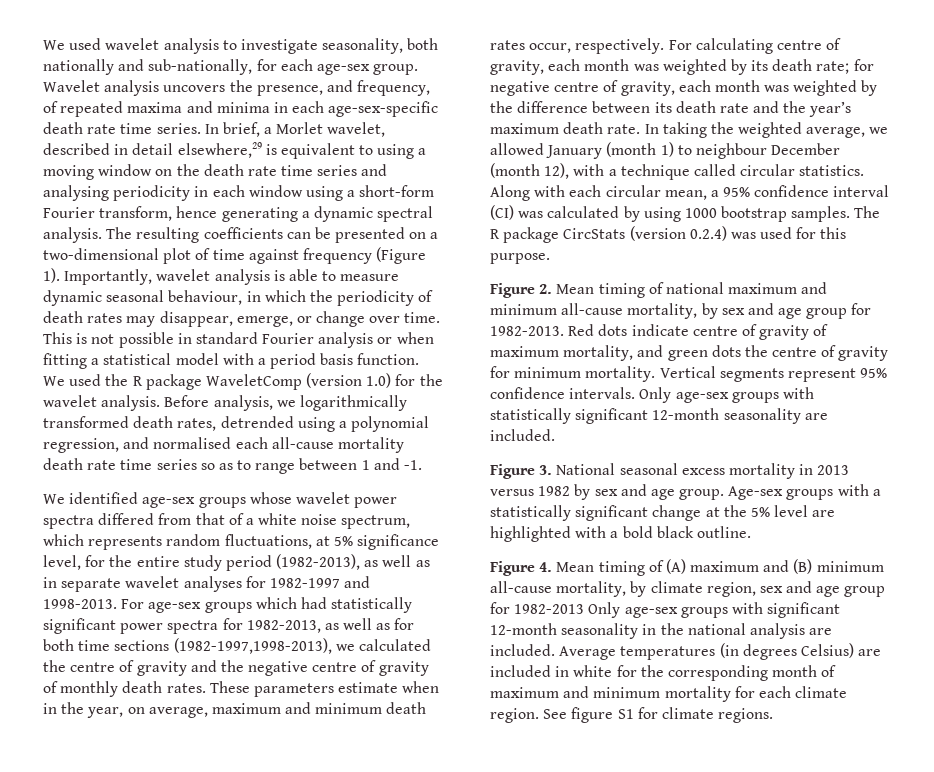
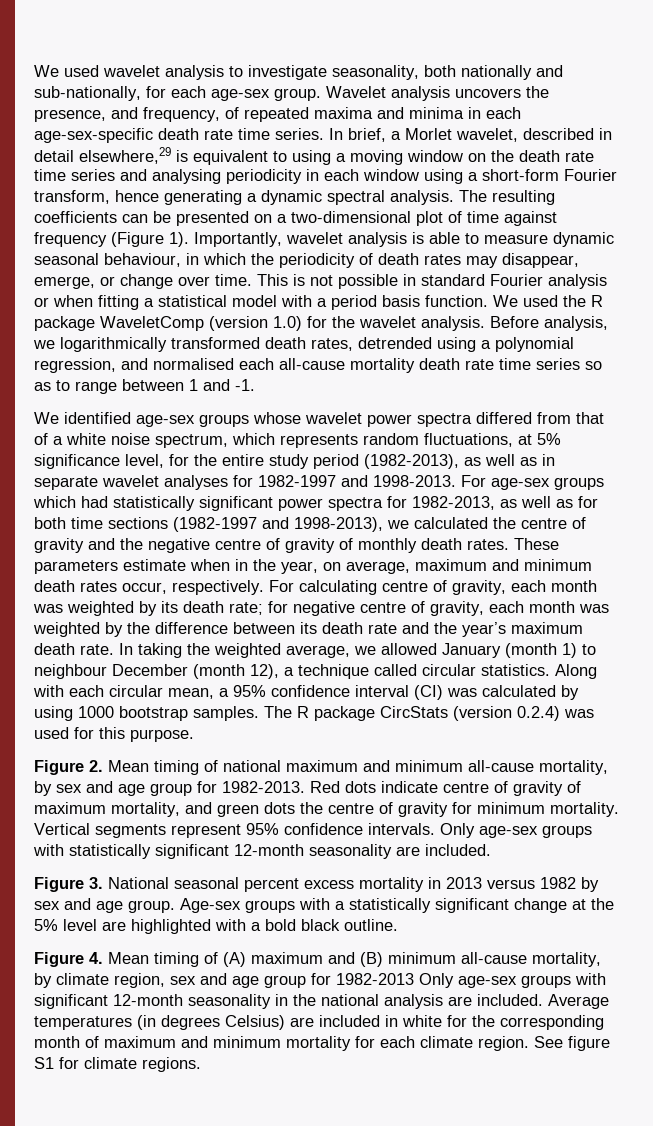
- For age-sex groups which had statistically significant power spectra for 1982-2013, as well as for both time sections (1982-1997,1998-2013), we calculated the centre of gravity and the negative centre of gravity of monthly death rates.
+ For age-sex groups which had statistically significant power spectra for 1982-2013, as well as for both time sections (1982-1997 and 1998-2013), we calculated the centre of gravity and the negative centre of gravity of monthly death rates.
- In taking the weighted average, we allowed January (month 1) to neighbour December (month 12), with a technique called circular statistics.
+ In taking the weighted average, we allowed January (month 1) to neighbour December (month 12), a technique called circular statistics.
- Figure 3. National seasonal excess mortality in 2013 versus 1982 by sex and age group.
+ Figure 3. National seasonal percent excess mortality in 2013 versus 1982 by sex and age group.

